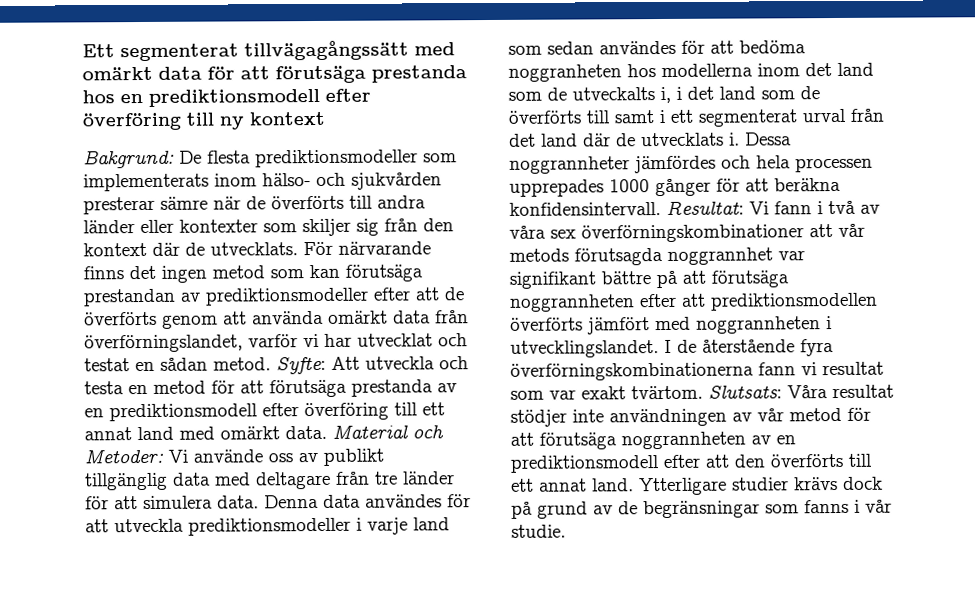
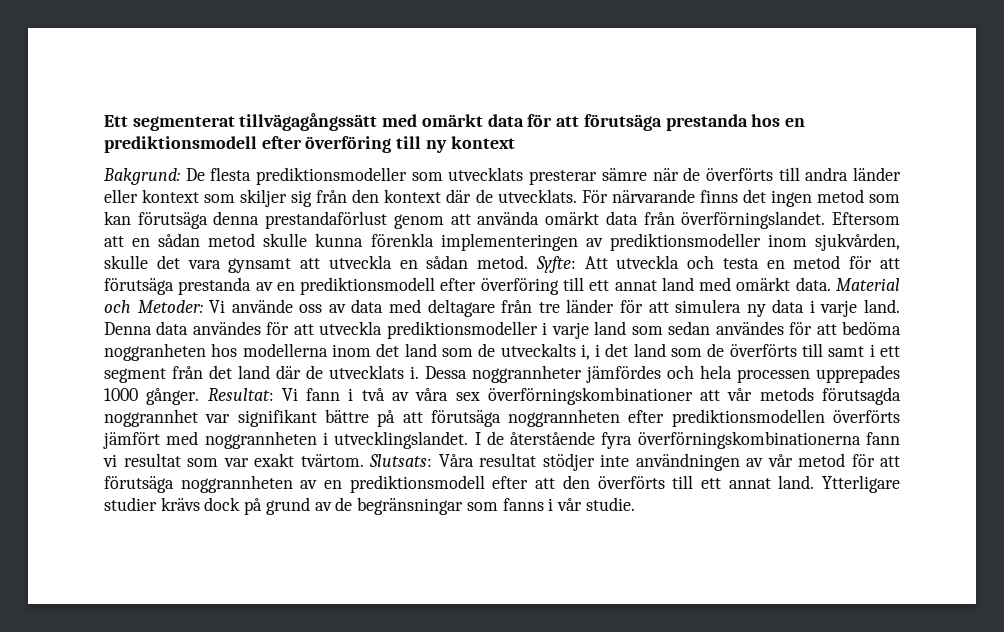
- Bakgrund: De flesta prediktionsmodeller som implementerats inom hälso- och sjukvården presterar sämre när de överförts till andra länder eller kontexter som skiljer sig från den kontext där de utvecklats.
+ Bakgrund: De flesta prediktionsmodeller som utvecklats presterar sämre när de överförts till andra länder eller kontext som skiljer sig från den kontext där de utvecklats.
- För närvarande finns det ingen metod som kan förutsäga prestandan av prediktionsmodeller efter att de överförts genom att använda omärkt data från överförningslandet, varför vi har utvecklat och testat en sådan metod.
+ För närvarande finns det ingen metod som kan förutsäga denna prestandaförlust genom att använda omärkt data från överförningslandet. Eftersom att en sådan metod skulle kunna förenkla implementeringen av prediktionsmodeller inom sjukvården, skulle det vara gynsamt att utveckla en sådan metod.
- Material och Metoder: Vi använde oss av publikt tillgänglig data med deltagare från tre länder för att simulera data.
+ Material och Metoder: Vi använde oss av data med deltagare från tre länder för att simulera ny data i varje land.
- Denna data användes för att utveckla prediktionsmodeller i varje land som sedan användes för att bedöma noggranheten hos modellerna inom det land som de utveckalts i, i det land som de överförts till samt i ett segmenterat urval från det land där de utvecklats i.
+ Denna data användes för att utveckla prediktionsmodeller i varje land som sedan användes för att bedöma noggranheten hos modellerna inom det land som de utveckalts i, i det land som de överförts till samt i ett segment från det land där de utvecklats i.
- Dessa noggrannheter jämfördes och hela processen upprepades 1000 gånger för att beräkna konfidensintervall.
+ Dessa noggrannheter jämfördes och hela processen upprepades 1000 gånger.
- Resultat: Vi fann i två av våra sex överförningskombinationer att vår metods förutsagda noggrannhet var signifikant bättre på att förutsäga noggrannheten efter att prediktionsmodellen överförts jämfört med noggrannheten i utvecklingslandet.
+ Resultat: Vi fann i två av våra sex överförningskombinationer att vår metods förutsagda noggrannhet var signifikant bättre på att förutsäga noggrannheten efter prediktionsmodellen överförts jämfört med noggrannheten i utvecklingslandet.

